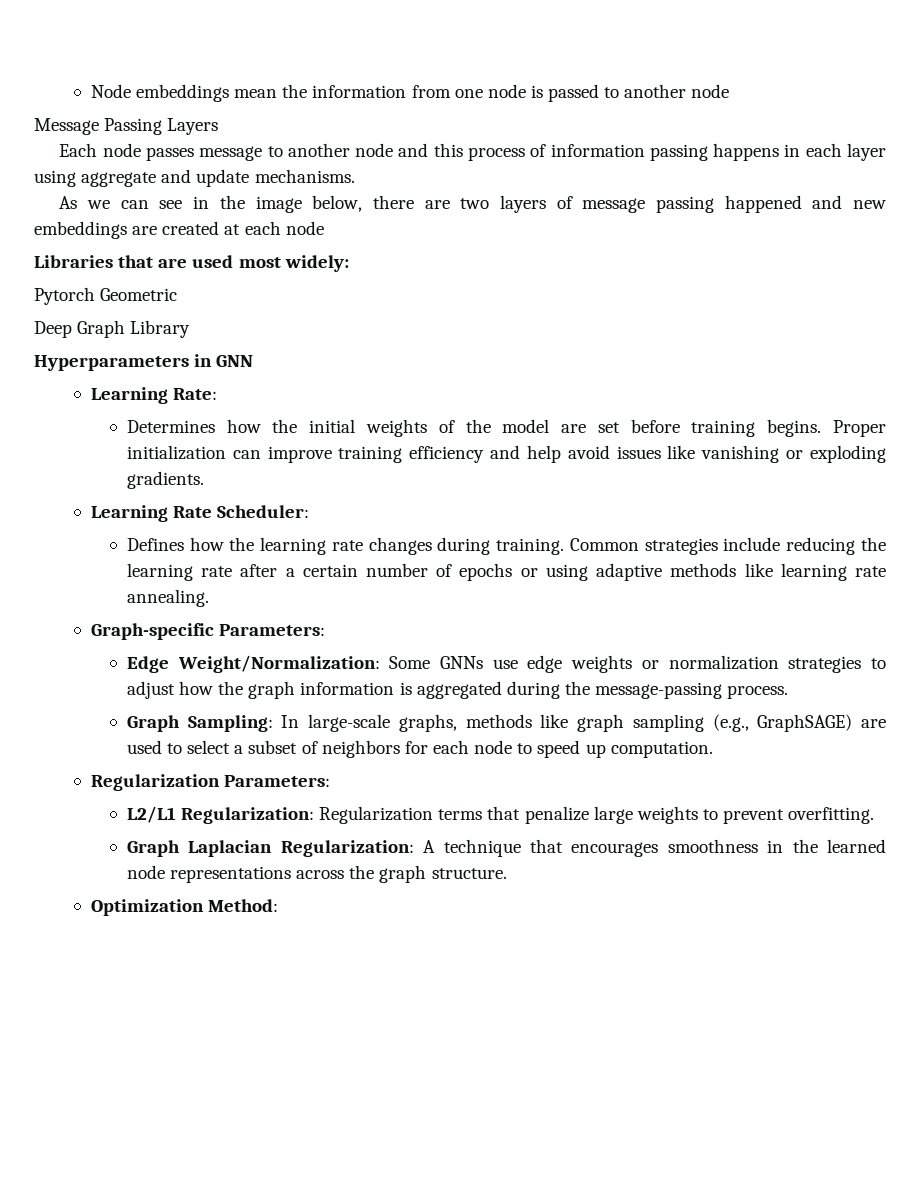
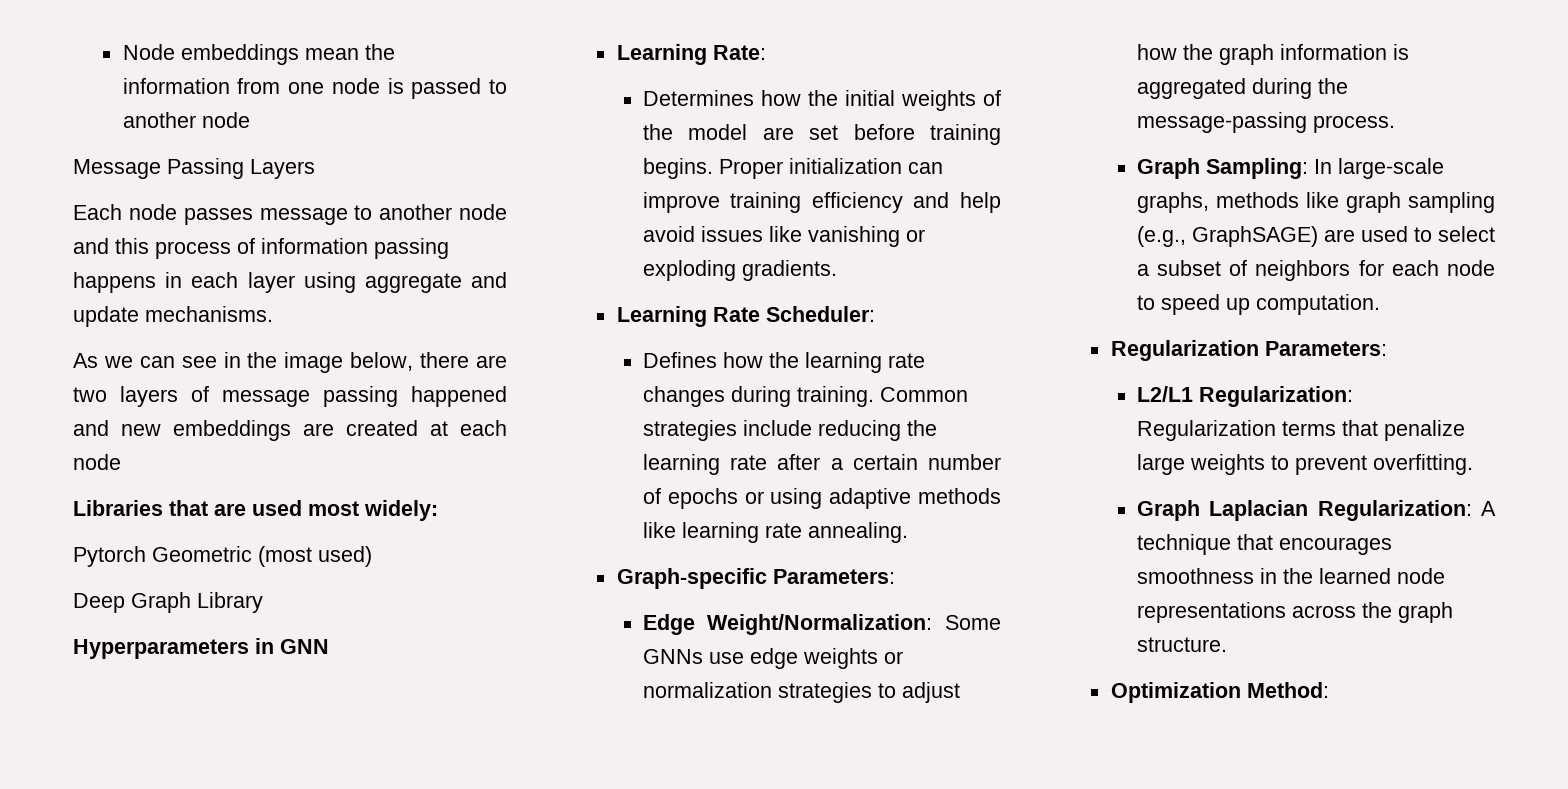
- Pytorch Geometric
+ Pytorch Geometric (most used)

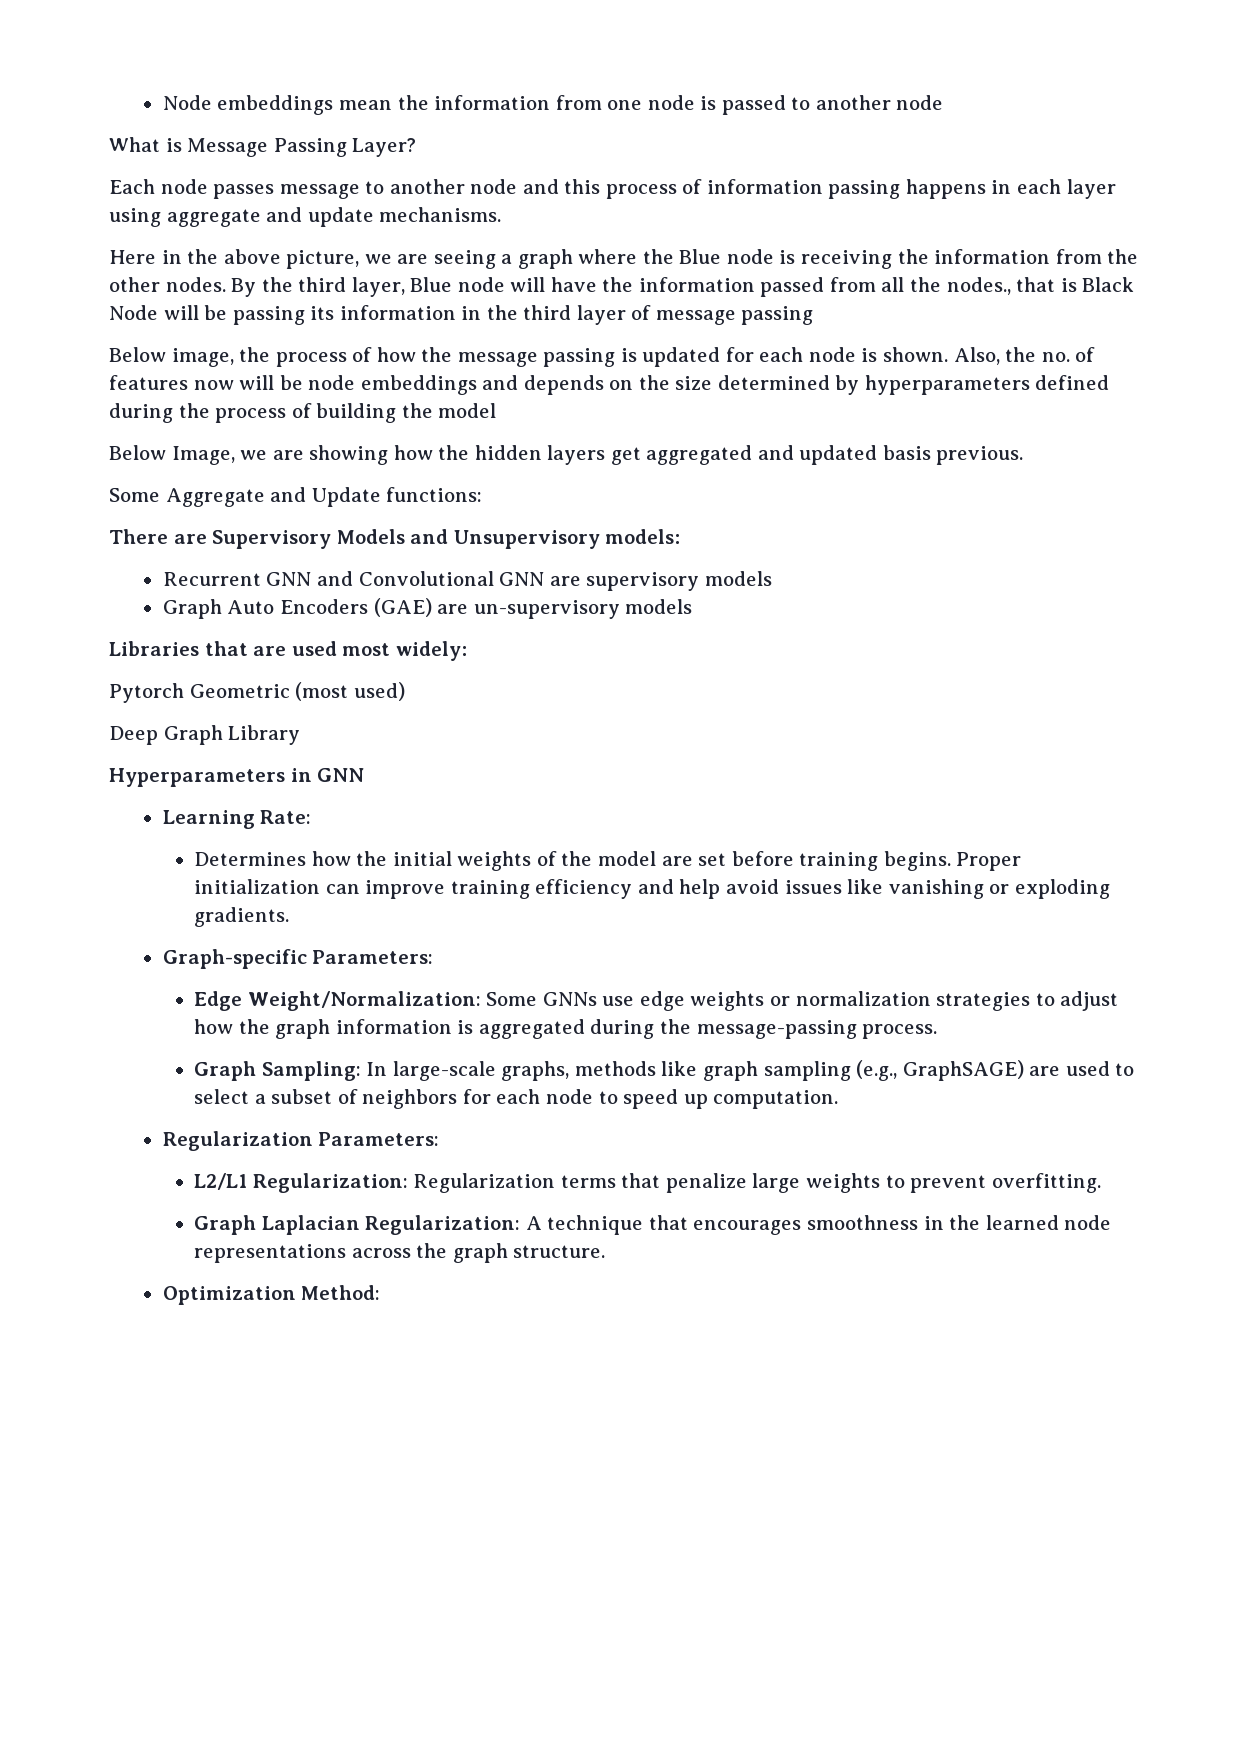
- Message Passing Layers
+ What is Message Passing Layer?
- As we can see in the image below, there are two layers of message passing happened and new embeddings are created at each node
+ Here in the above picture, we are seeing a graph where the Blue node is receiving the information from the other nodes. By the third layer, Blue node will have the information passed from all the nodes., that is Black Node will be passing its information in the third layer of message passing
+ Below image, the process of how the message passing is updated for each node is shown. Also, the no. of features now will be node embeddings and depends on the size determined by hyperparameters defined during the process of building the model
+ Below Image, we are showing how the hidden layers get aggregated and updated basis previous.
+ Some Aggregate and Update functions:
+ There are Supervisory Models and Unsupervisory models:
+ Recurrent GNN and Convolutional GNN are supervisory models
+ Graph Auto Encoders (GAE) are un-supervisory models
- Learning Rate Scheduler:
- Defines how the learning rate changes during training. Common strategies include reducing the learning rate after a certain number of epochs or using adaptive methods like learning rate annealing.

